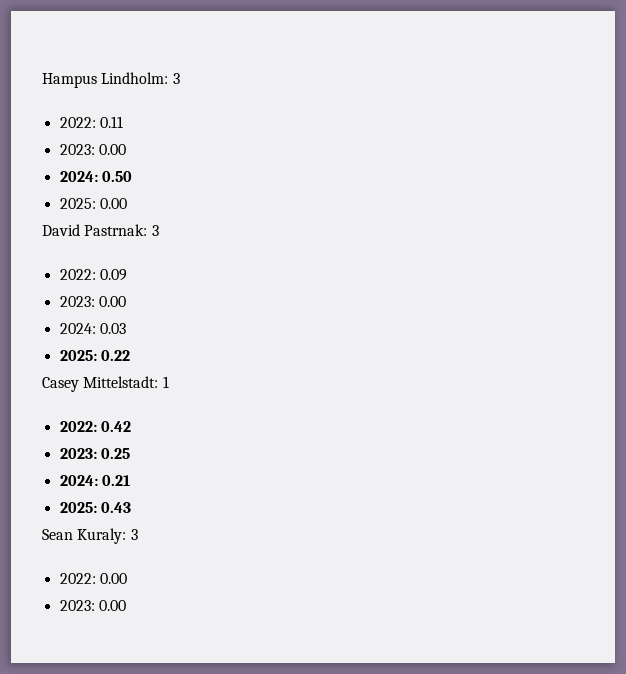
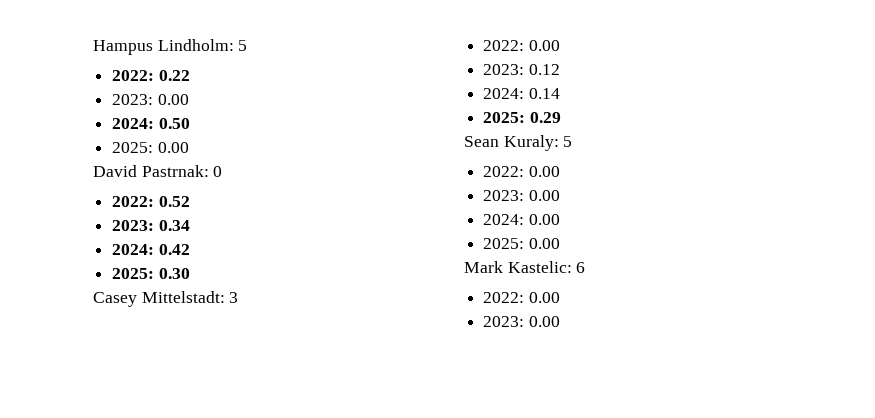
- Hampus Lindholm: 3
- 2022: 0.11
+ Hampus Lindholm: 5
+ 2022: 0.22
- David Pastrnak: 3
- 2022: 0.09
- 2023: 0.00
- 2024: 0.03
- 2025: 0.22
+ David Pastrnak: 0
+ 2022: 0.52
+ 2023: 0.34
+ 2024: 0.42
+ 2025: 0.30
- Casey Mittelstadt: 1
- 2022: 0.42
- 2023: 0.25
- 2024: 0.21
- 2025: 0.43
- Sean Kuraly: 3
+ Casey Mittelstadt: 3
+ 2022: 0.00
+ 2023: 0.12
+ 2024: 0.14
+ 2025: 0.29
+ Sean Kuraly: 5
+ 2022: 0.00
+ 2023: 0.00
+ 2024: 0.00
+ 2025: 0.00
+ Mark Kastelic: 6

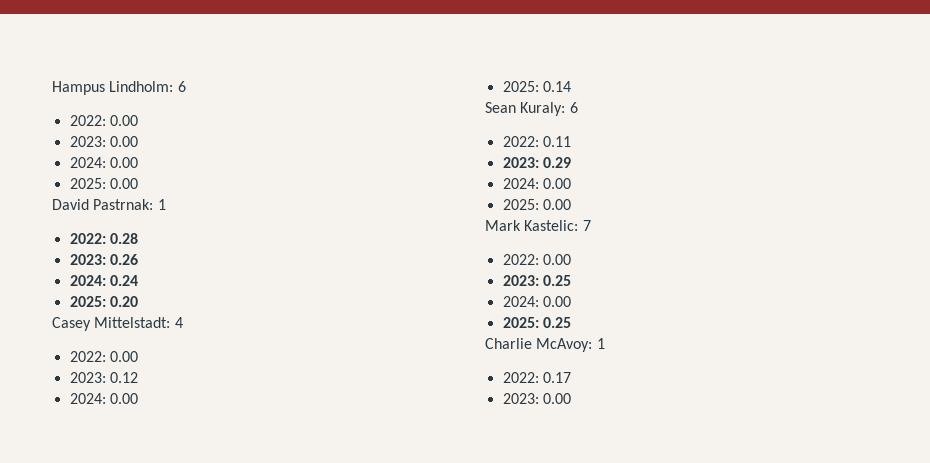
- Hampus Lindholm: 5
- 2022: 0.22
- 2023: 0.00
- 2024: 0.50
- 2025: 0.00
- David Pastrnak: 0
- 2022: 0.52
- 2023: 0.34
- 2024: 0.42
- 2025: 0.30
- Casey Mittelstadt: 3
- 2022: 0.00
- 2023: 0.12
- 2024: 0.14
- 2025: 0.29
- Sean Kuraly: 5
+ Hampus Lindholm: 6
- Mark Kastelic: 6
+ David Pastrnak: 1
+ 2022: 0.28
+ 2023: 0.26
+ 2024: 0.24
+ 2025: 0.20
+ Casey Mittelstadt: 4
  2022: 0.00
+ 2023: 0.12
+ 2024: 0.00
+ 2025: 0.14
+ Sean Kuraly: 6
+ 2022: 0.11
+ 2023: 0.29
+ 2024: 0.00
+ 2025: 0.00
+ Mark Kastelic: 7
+ 2022: 0.00
+ 2023: 0.25
+ 2024: 0.00
+ 2025: 0.25
+ Charlie McAvoy: 1
+ 2022: 0.17

